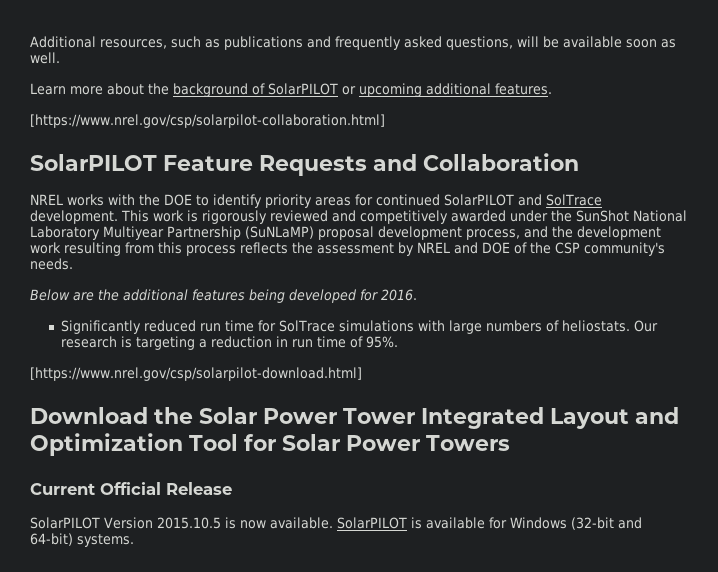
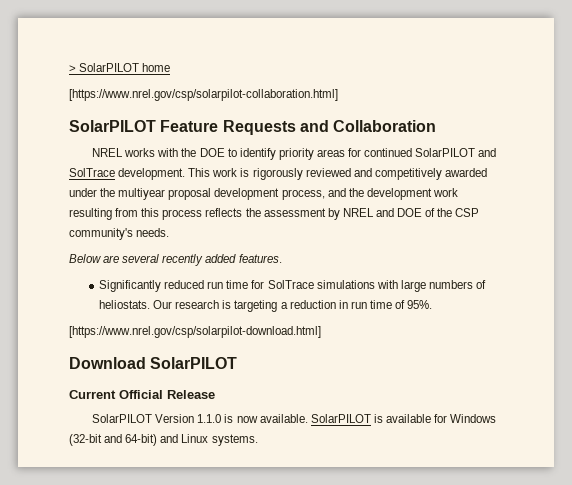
- Additional resources, such as publications and frequently asked questions, will be available soon as well.
- Learn more about the background of SolarPILOT or upcoming additional features.
+ > SolarPILOT home
- This work is rigorously reviewed and competitively awarded under the SunShot National Laboratory Multiyear Partnership (SuNLaMP) proposal development process, and the development work resulting from this process reflects the assessment by NREL and DOE of the CSP community's needs.
+ This work is rigorously reviewed and competitively awarded under the multiyear proposal development process, and the development work resulting from this process reflects the assessment by NREL and DOE of the CSP community's needs.
- Below are the additional features being developed for 2016.
+ Below are several recently added features.
- Download the Solar Power Tower Integrated Layout and Optimization Tool for Solar Power Towers
+ Download SolarPILOT
- SolarPILOT Version 2015.10.5 is now available.
+ SolarPILOT Version 1.1.0 is now available.
- SolarPILOT is available for Windows (32-bit and 64-bit) systems.
+ SolarPILOT is available for Windows (32-bit and 64-bit) and Linux systems.

